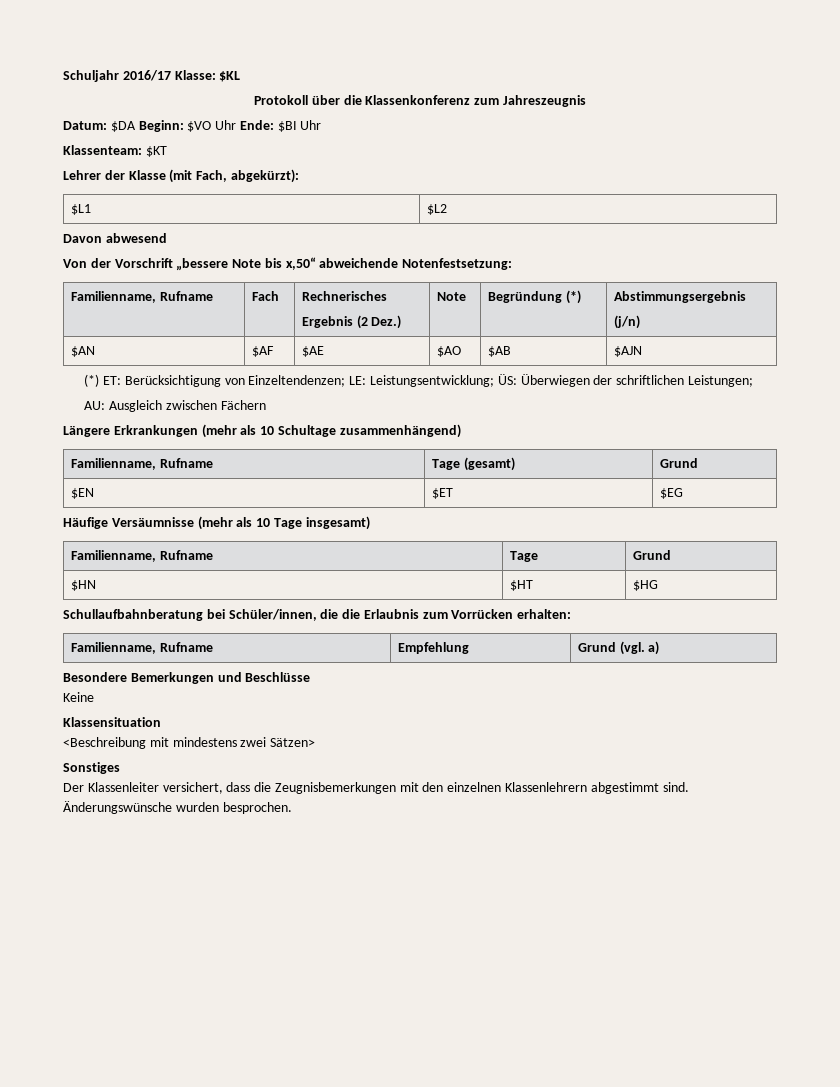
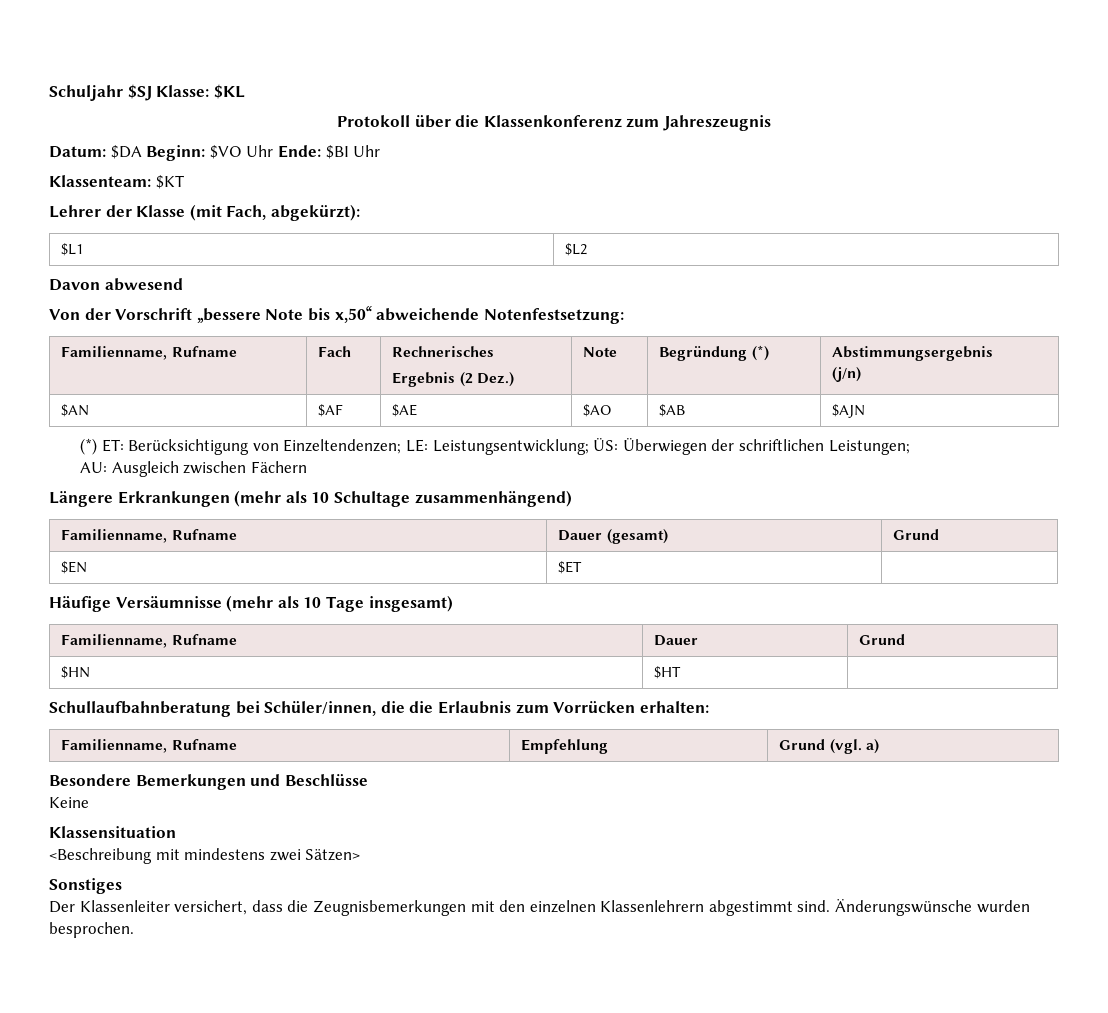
- Schuljahr 2016/17 Klasse: $KL
+ Schuljahr $SJ Klasse: $KL
- Familienname, Rufname | Tage (gesamt) | Grund
+ Familienname, Rufname | Dauer (gesamt) | Grund
- $EN | $ET | $EG
+ $EN | $ET |
- Familienname, Rufname | Tage | Grund
+ Familienname, Rufname | Dauer | Grund
- $HN | $HT | $HG
+ $HN | $HT |

